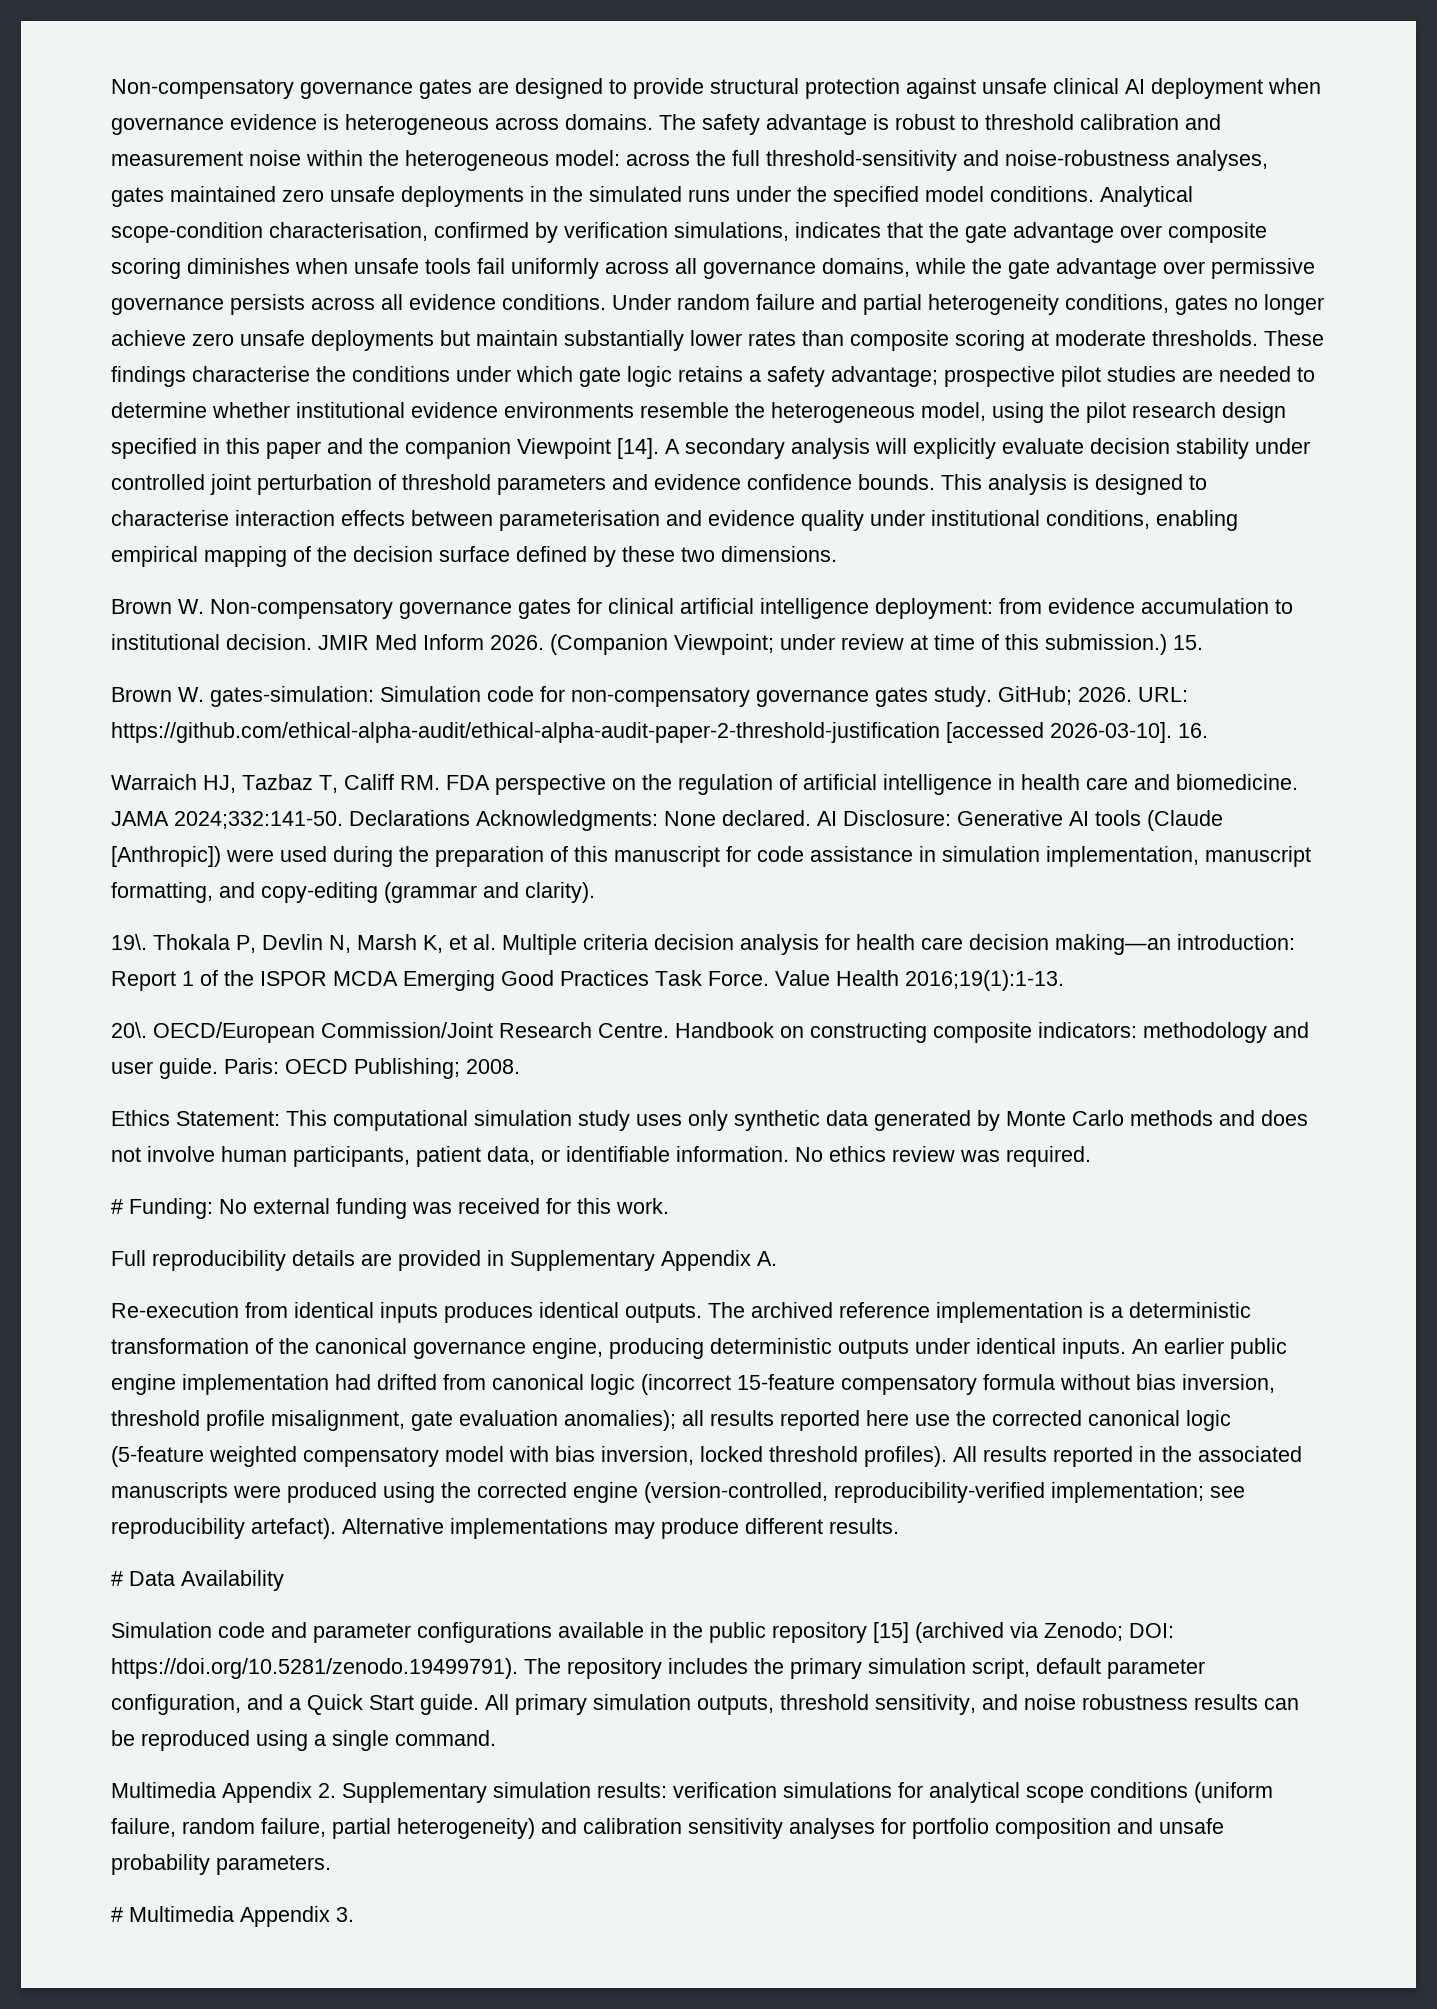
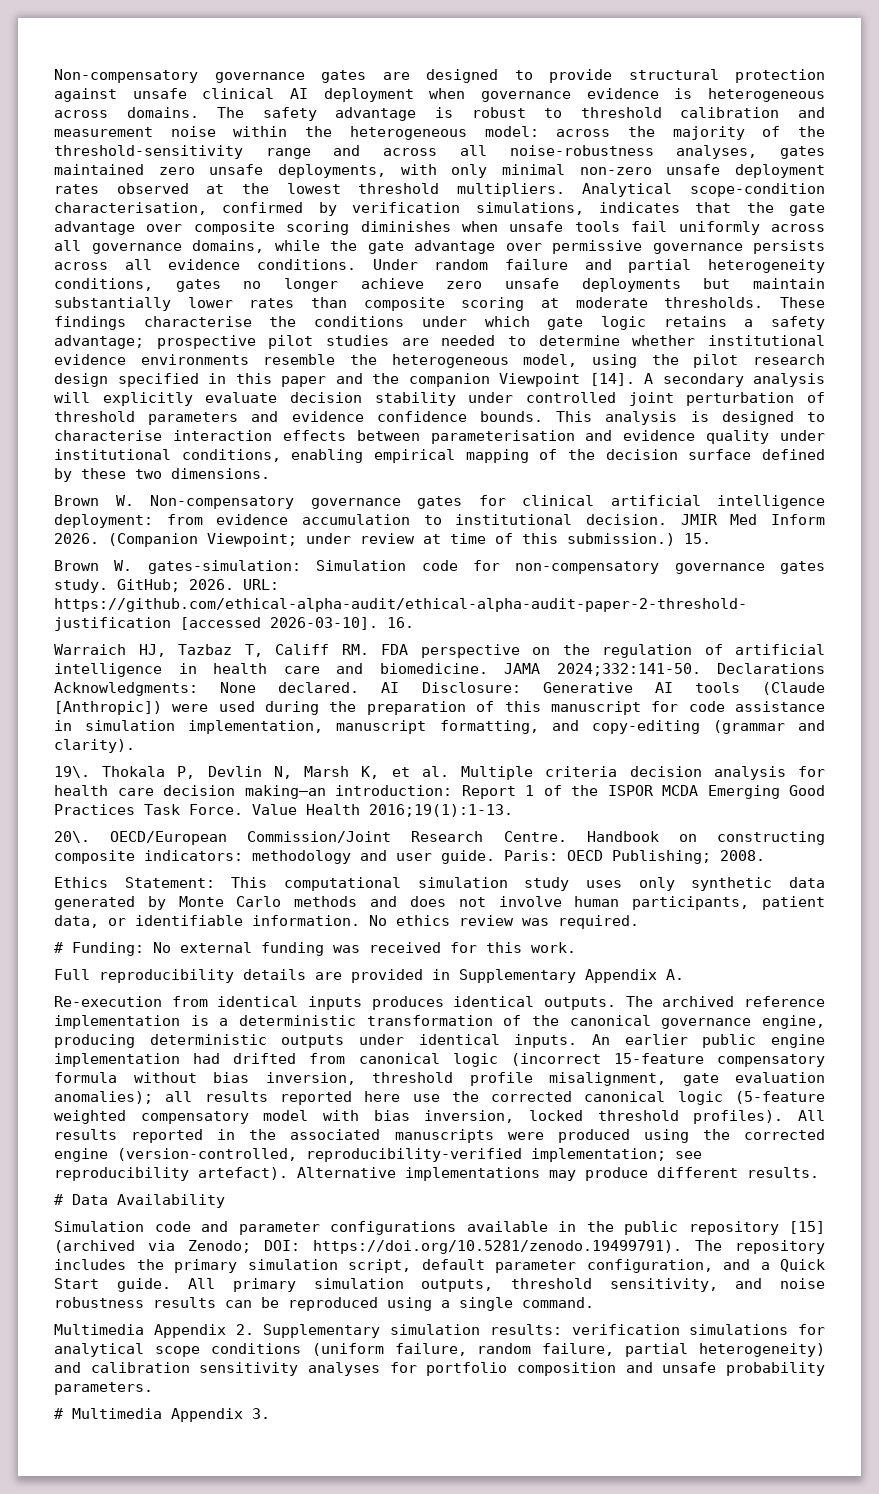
- The safety advantage is robust to threshold calibration and measurement noise within the heterogeneous model: across the full threshold-sensitivity and noise-robustness analyses, gates maintained zero unsafe deployments in the simulated runs under the specified model conditions.
+ The safety advantage is robust to threshold calibration and measurement noise within the heterogeneous model: across the majority of the threshold-sensitivity range and across all noise-robustness analyses, gates maintained zero unsafe deployments, with only minimal non-zero unsafe deployment rates observed at the lowest threshold multipliers.

